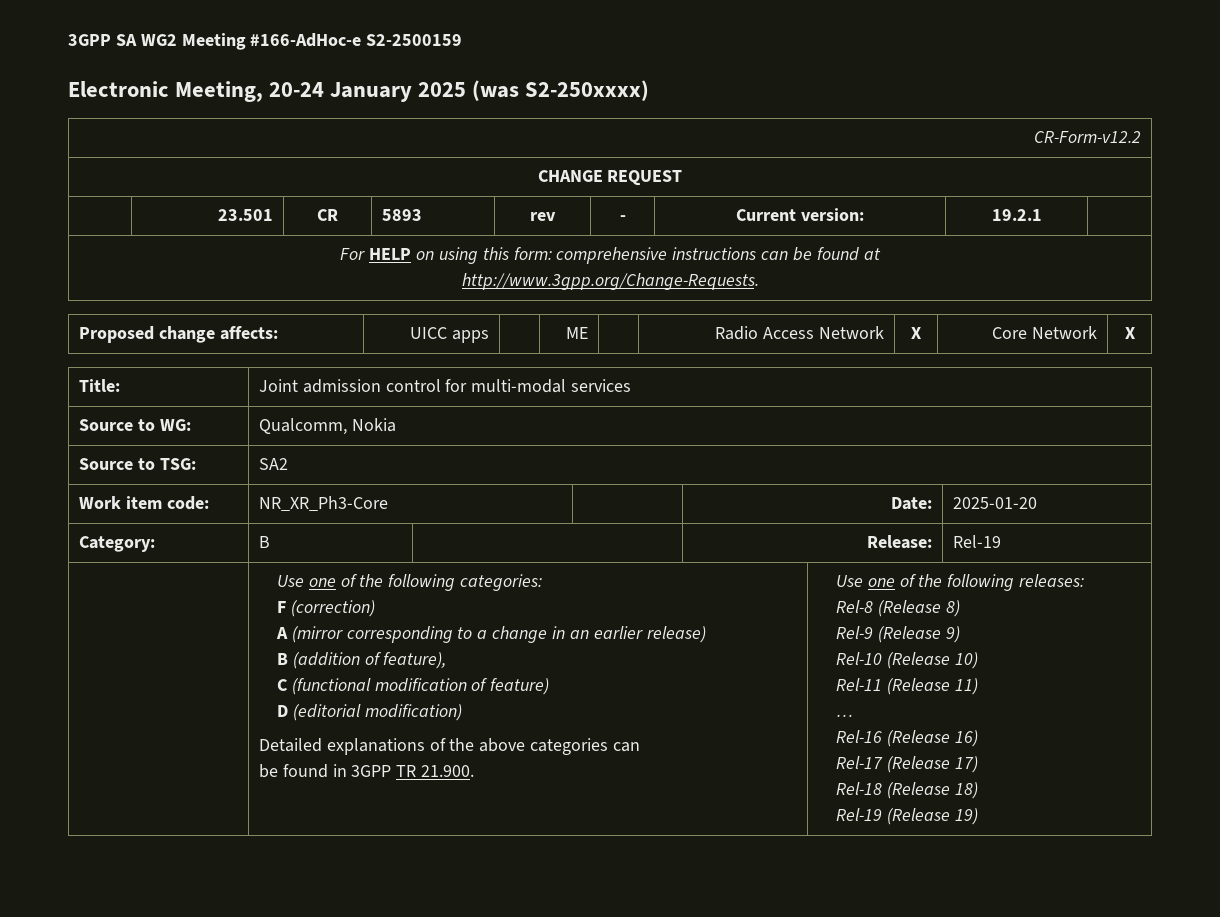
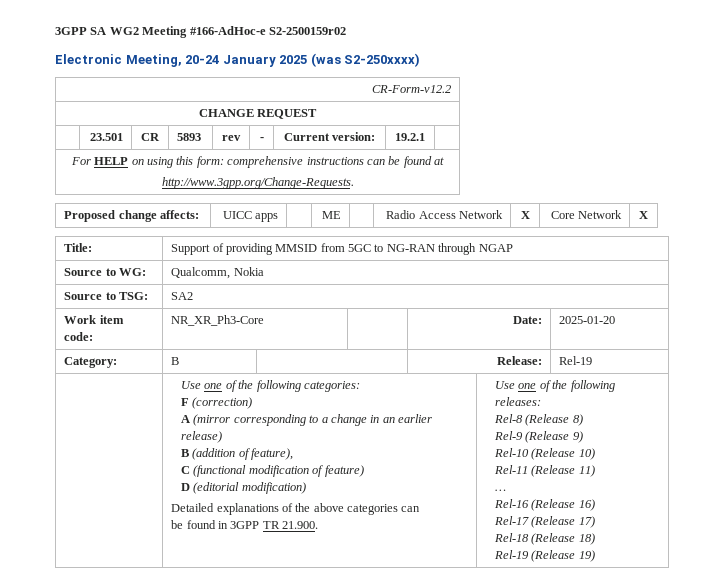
- 3GPP SA WG2 Meeting #166-AdHoc-e S2-2500159
+ 3GPP SA WG2 Meeting #166-AdHoc-e S2-2500159r02
- Title: | Joint admission control for multi-modal services
+ Title: | Support of providing MMSID from 5GC to NG-RAN through NGAP

